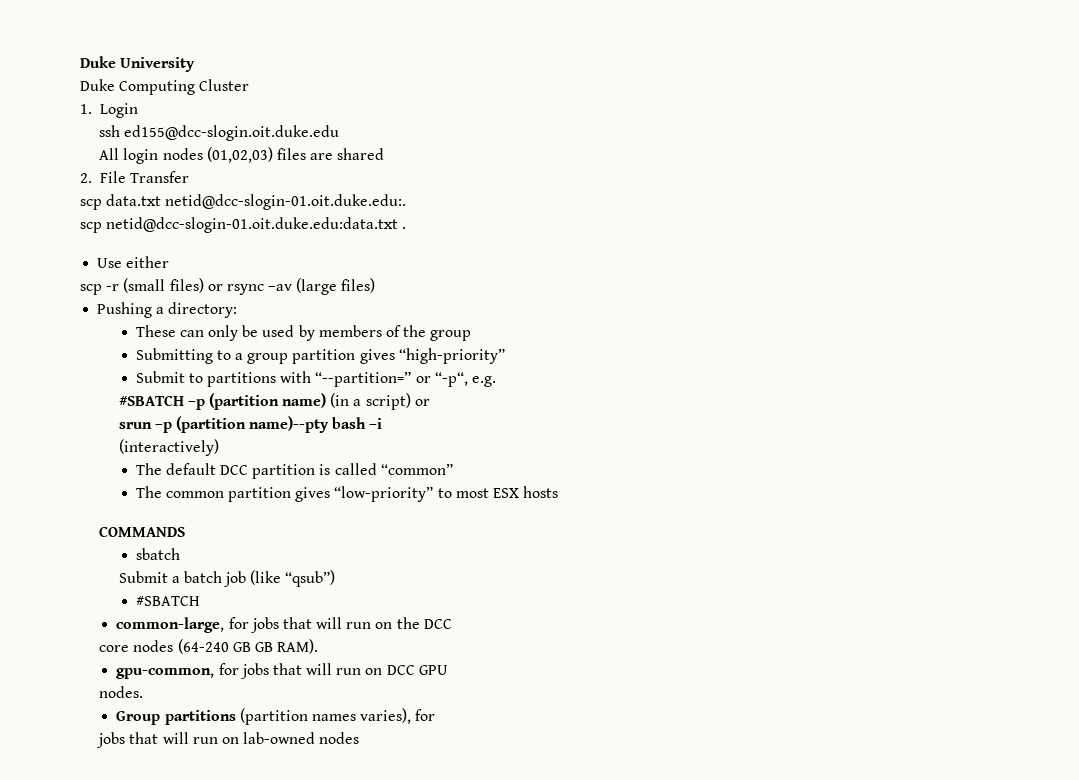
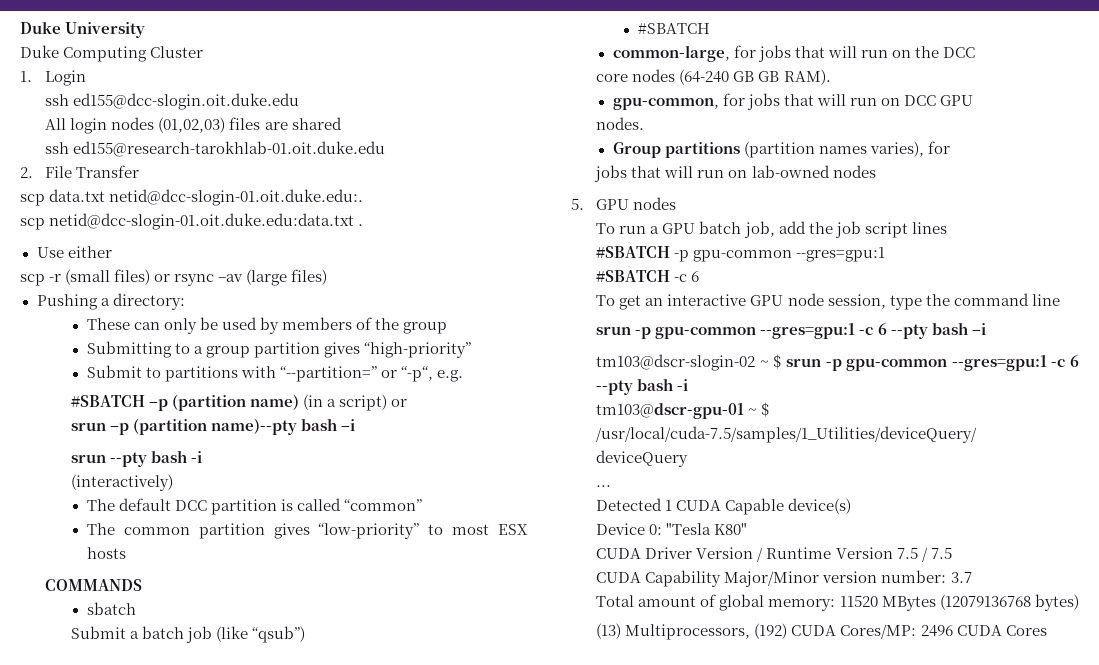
+ ssh ed155@research-tarokhlab-01.oit.duke.edu
+ srun --pty bash -i
+ 5. GPU nodes
+ To run a GPU batch job, add the job script lines
+ #SBATCH -p gpu-common --gres=gpu:1
+ #SBATCH -c 6
+ To get an interactive GPU node session, type the command line
+ srun -p gpu-common --gres=gpu:1 -c 6 --pty bash –i
+ tm103@dscr-slogin-02 ~ $ srun -p gpu-common --gres=gpu:1 -c 6 --pty bash -i
+ tm103@dscr-gpu-01 ~ $ /usr/local/cuda-7.5/samples/1_Utilities/deviceQuery/
+ deviceQuery
+ ...
+ Detected 1 CUDA Capable device(s)
+ Device 0: "Tesla K80"
+ CUDA Driver Version / Runtime Version 7.5 / 7.5
+ CUDA Capability Major/Minor version number: 3.7
+ Total amount of global memory: 11520 MBytes (12079136768 bytes)
+ (13) Multiprocessors, (192) CUDA Cores/MP: 2496 CUDA Cores

